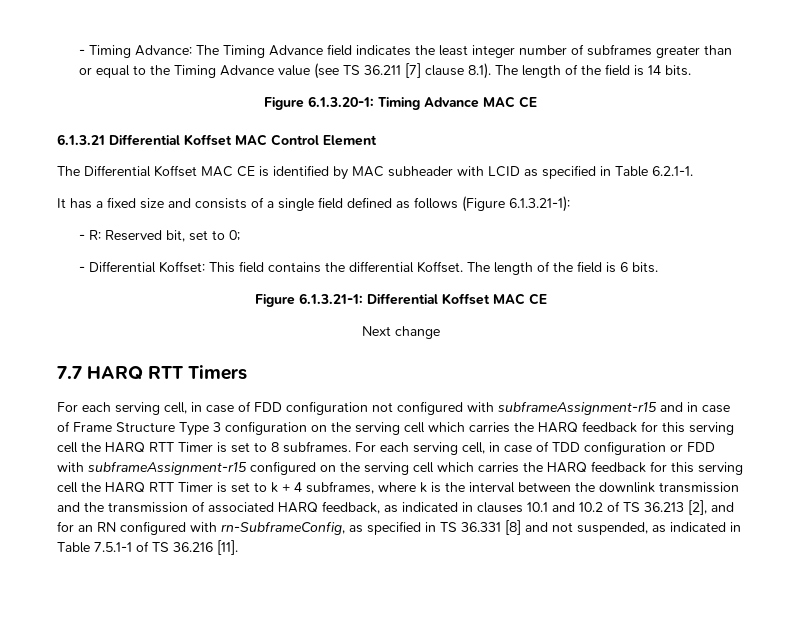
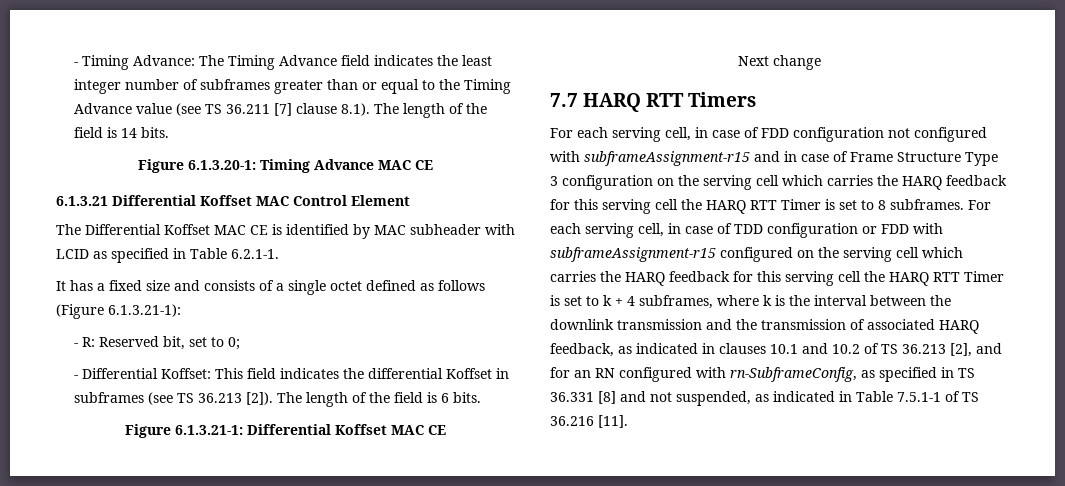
- It has a fixed size and consists of a single field defined as follows (Figure 6.1.3.21-1):
+ It has a fixed size and consists of a single octet defined as follows (Figure 6.1.3.21-1):
- - Differential Koffset: This field contains the differential Koffset.
+ - Differential Koffset: This field indicates the differential Koffset in subframes (see TS 36.213 [2]).

